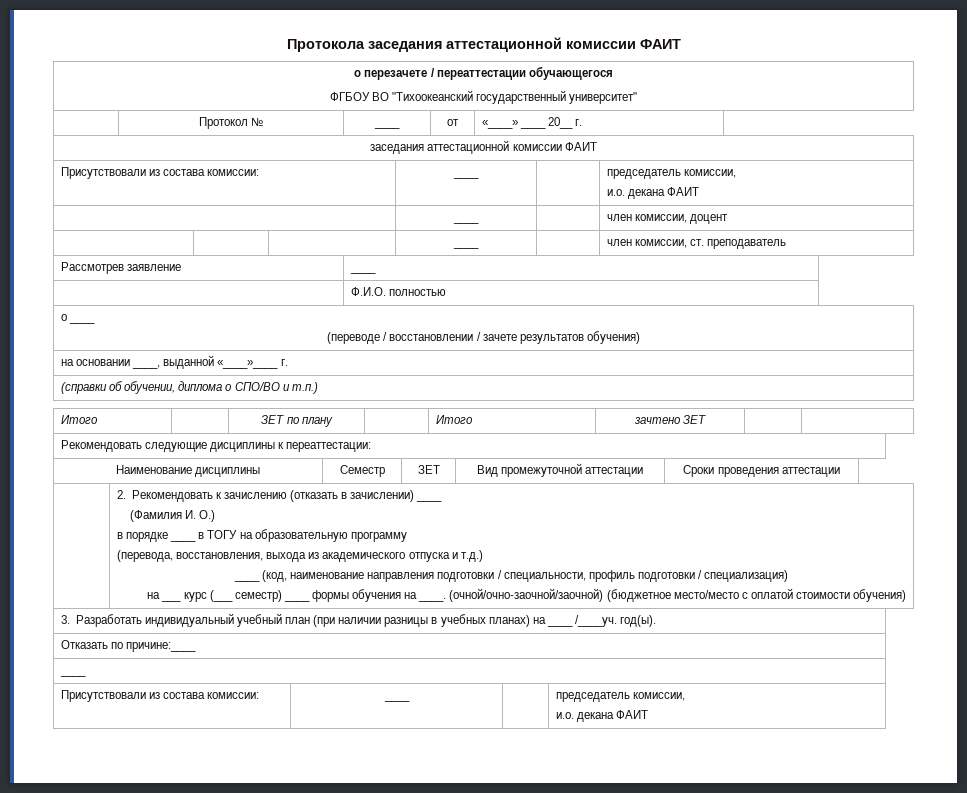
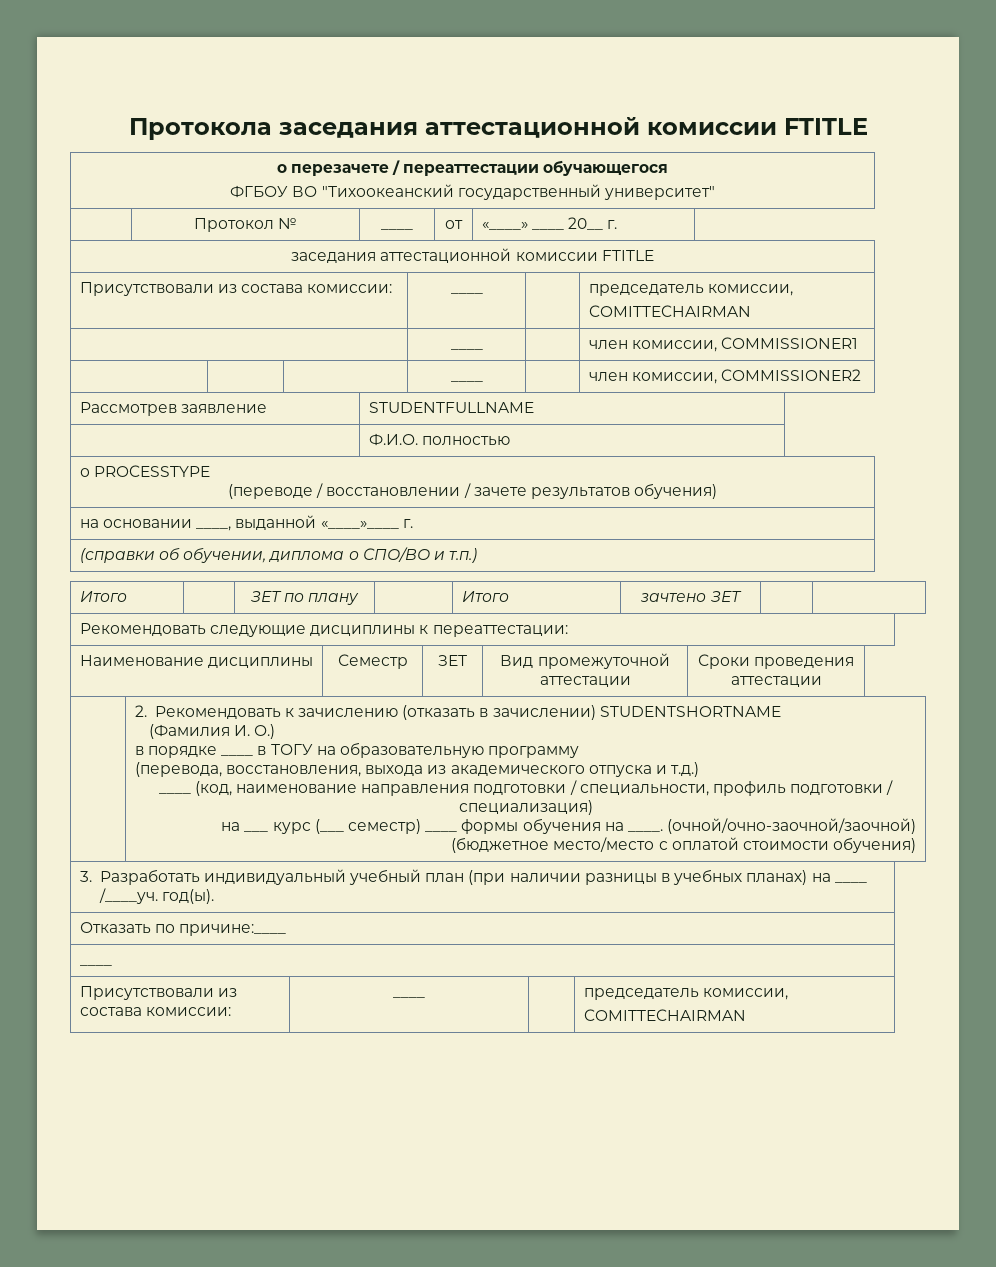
- Протокола заседания аттестационной комиссии ФАИТ
+ Протокола заседания аттестационной комиссии FTITLE
  | Протокол № | ____ | от | «____» ____ 20__ г.
- заседания аттестационной комиссии ФАИТ
+ заседания аттестационной комиссии FTITLE
  Присутствовали из состава комиссии: | ____ | | председатель комиссии,
- и.о. декана ФАИТ
- | ____ | | член комиссии, доцент
- | | | ____ | | член комиссии, ст. преподаватель
+ COMITTECHAIRMAN
+ | ____ | | член комиссии, COMMISSIONER1
+ | | | ____ | | член комиссии, COMMISSIONER2
- Рассмотрев заявление | ____
+ Рассмотрев заявление | STUDENTFULLNAME
- о ____
+ о PROCESSTYPE
- 2. Рекомендовать к зачислению (отказать в зачислении) ____
+ 2. Рекомендовать к зачислению (отказать в зачислении) STUDENTSHORTNAME
  Отказать по причине:____
  ____
  Присутствовали из состава комиссии: | ____ | | председатель комиссии,
- и.о. декана ФАИТ
+ COMITTECHAIRMAN

